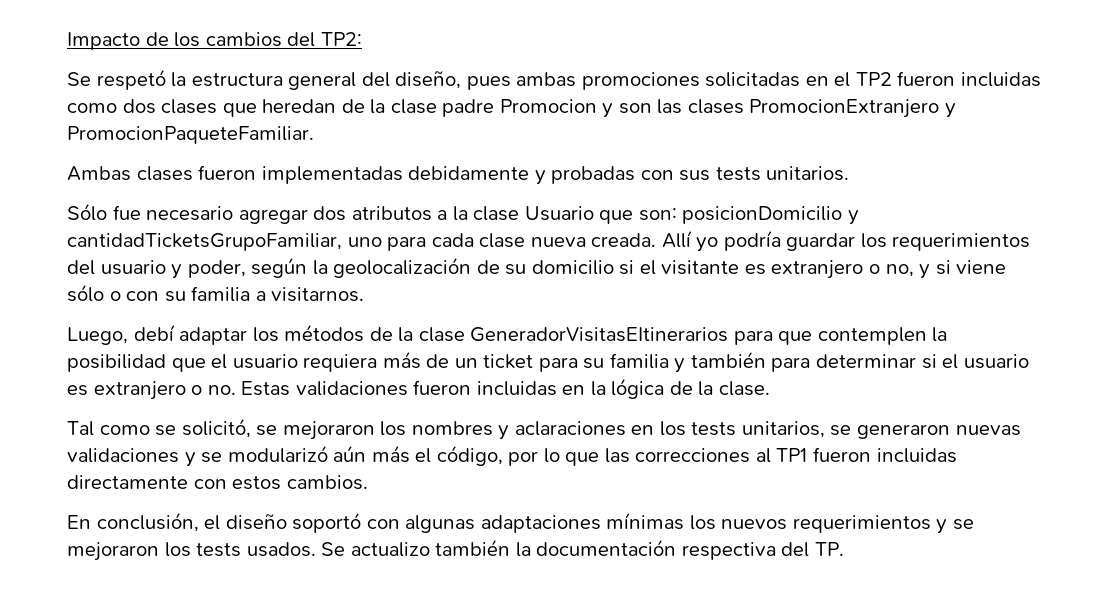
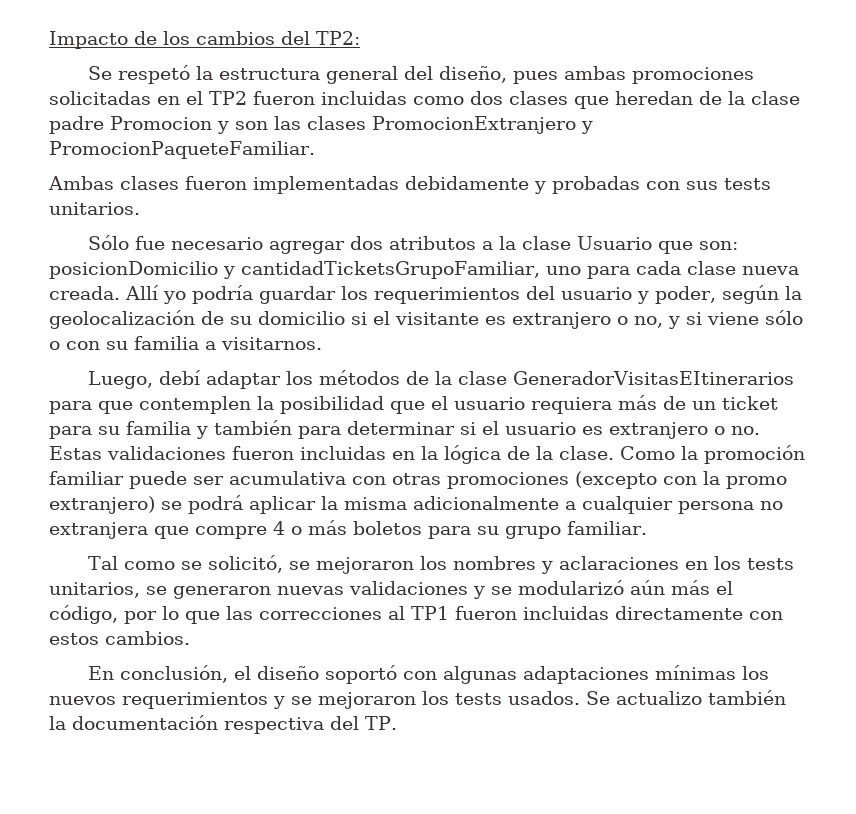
+ Como la promoción familiar puede ser acumulativa con otras promociones (excepto con la promo extranjero) se podrá aplicar la misma adicionalmente a cualquier persona no extranjera que compre 4 o más boletos para su grupo familiar.

